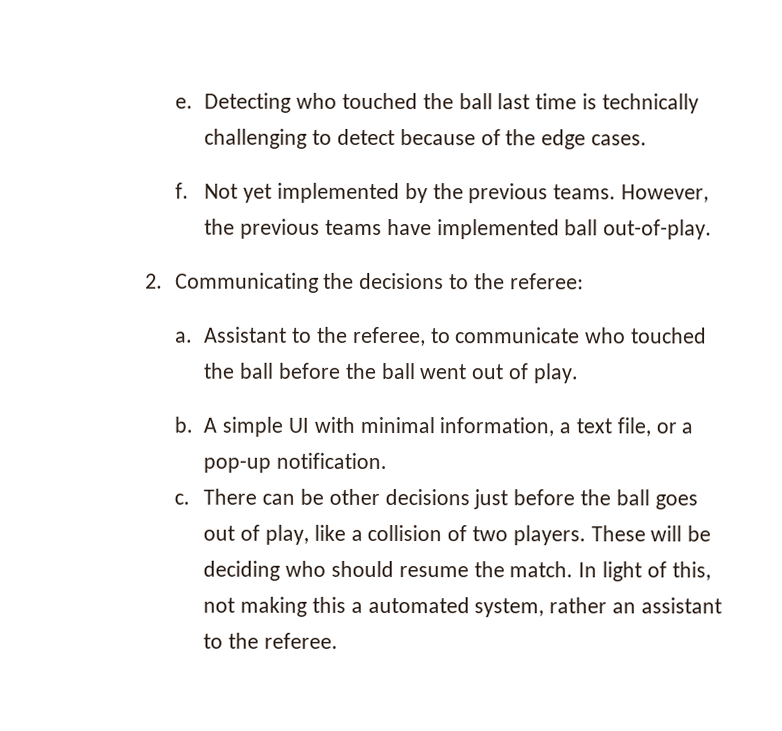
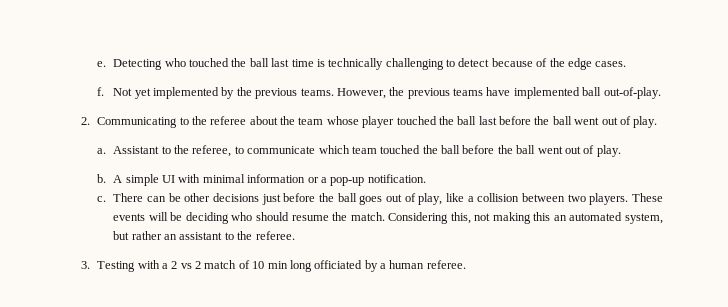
- 2. Communicating the decisions to the referee:
+ 2. Communicating to the referee about the team whose player touched the ball last before the ball went out of play.
- Assistant to the referee, to communicate who touched the ball before the ball went out of play.
+ Assistant to the referee, to communicate which team touched the ball before the ball went out of play.
- A simple UI with minimal information, a text file, or a pop-up notification.
+ A simple UI with minimal information or a pop-up notification.
- There can be other decisions just before the ball goes out of play, like a collision of two players.
+ There can be other decisions just before the ball goes out of play, like a collision between two players.
- These will be deciding who should resume the match.
+ These events will be deciding who should resume the match.
- In light of this, not making this a automated system, rather an assistant to the referee.
+ Considering this, not making this an automated system, but rather an assistant to the referee.
+ 3. Testing with a 2 vs 2 match of 10 min long officiated by a human referee.

